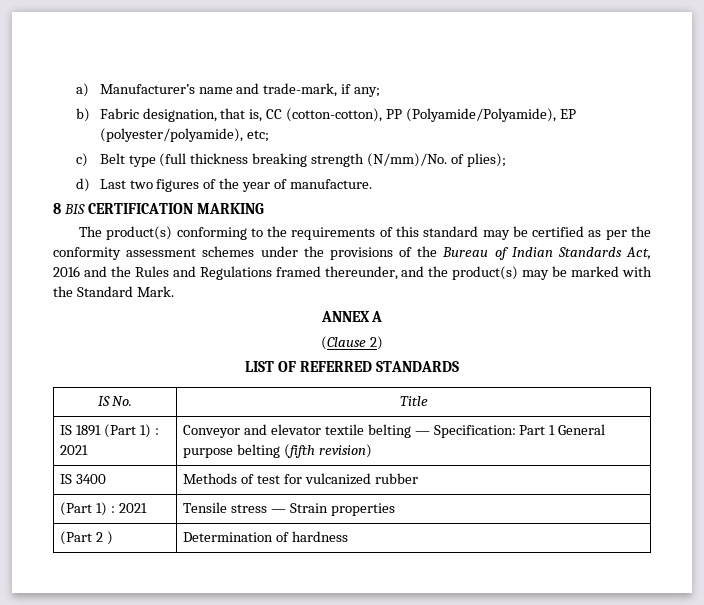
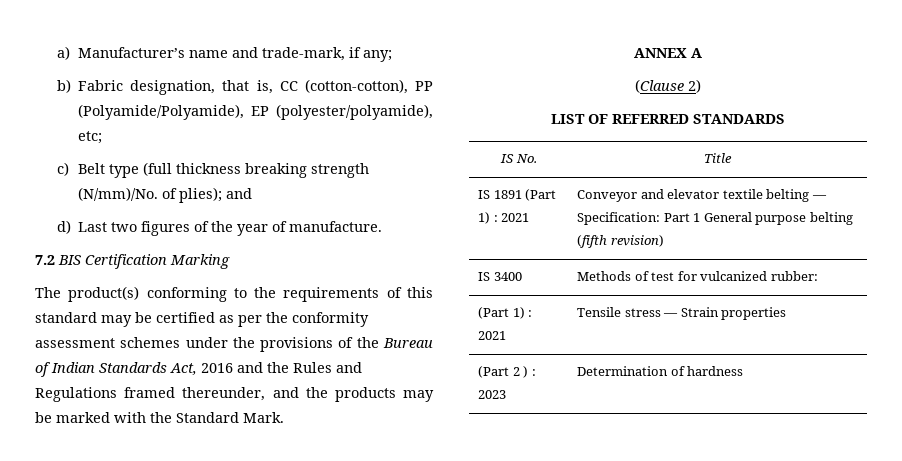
- c) Belt type (full thickness breaking strength (N/mm)/No. of plies);
+ c) Belt type (full thickness breaking strength (N/mm)/No. of plies); and
- 8 BIS CERTIFICATION MARKING
+ 7.2 BIS Certification Marking
- The product(s) conforming to the requirements of this standard may be certified as per the conformity assessment schemes under the provisions of the Bureau of Indian Standards Act, 2016 and the Rules and Regulations framed thereunder, and the product(s) may be marked with the Standard Mark.
+ The product(s) conforming to the requirements of this standard may be certified as per the conformity assessment schemes under the provisions of the Bureau of Indian Standards Act, 2016 and the Rules and Regulations framed thereunder, and the products may be marked with the Standard Mark.
- IS 3400 | Methods of test for vulcanized rubber
+ IS 3400 | Methods of test for vulcanized rubber:
- (Part 2 ) | Determination of hardness
+ (Part 2 ) : 2023 | Determination of hardness

